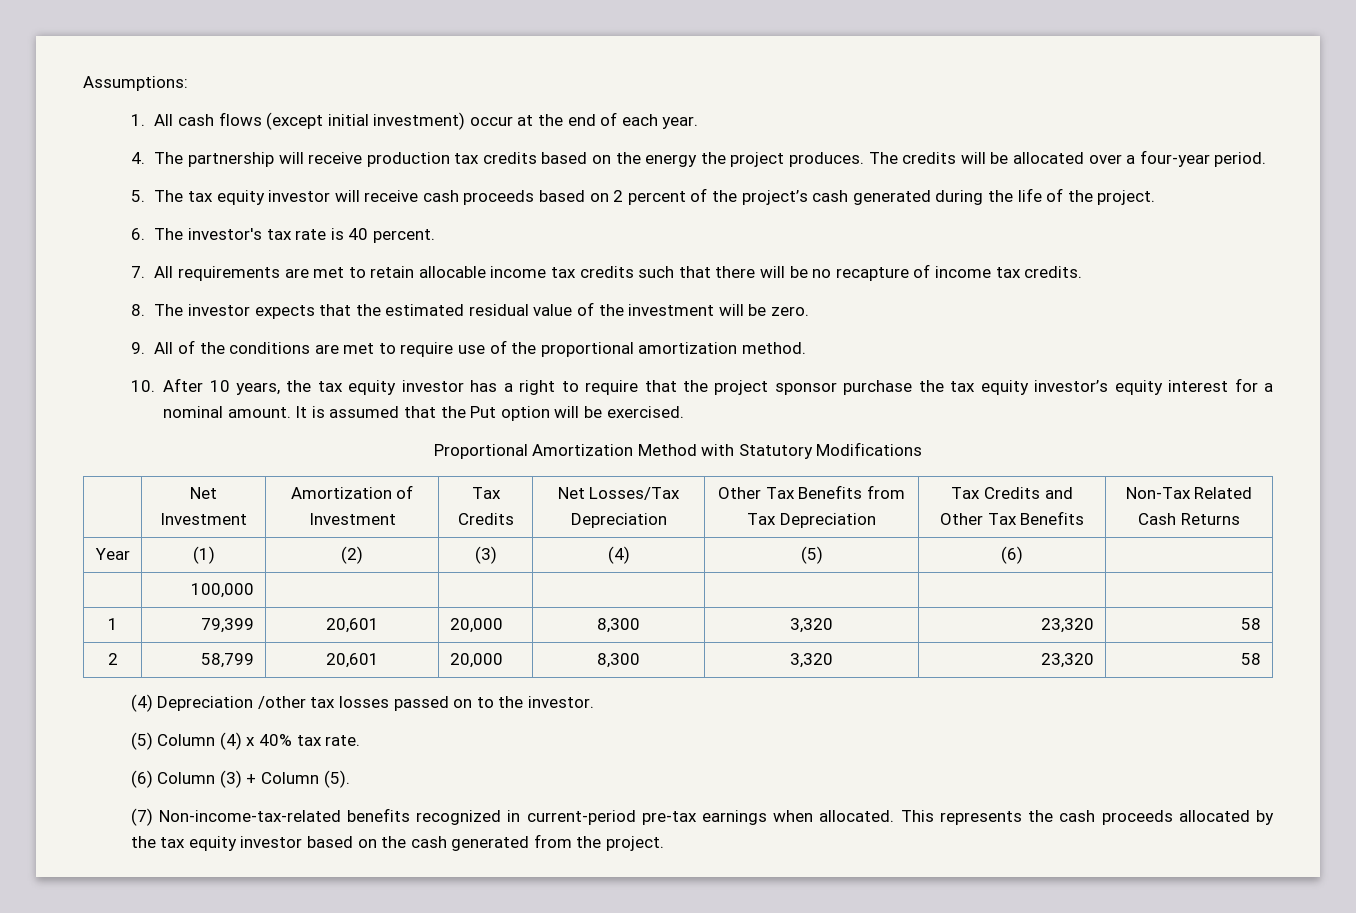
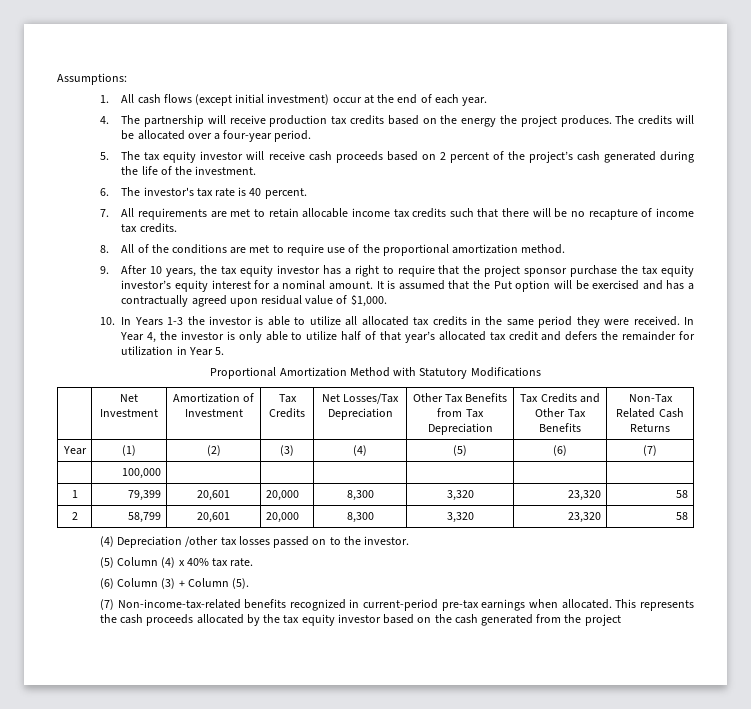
- 5. The tax equity investor will receive cash proceeds based on 2 percent of the project’s cash generated during the life of the project.
+ 5. The tax equity investor will receive cash proceeds based on 2 percent of the project’s cash generated during the life of the investment.
- 8. The investor expects that the estimated residual value of the investment will be zero.
- 9. All of the conditions are met to require use of the proportional amortization method.
+ 8. All of the conditions are met to require use of the proportional amortization method.
- 10. After 10 years, the tax equity investor has a right to require that the project sponsor purchase the tax equity investor’s equity interest for a nominal amount.
+ 9. After 10 years, the tax equity investor has a right to require that the project sponsor purchase the tax equity investor’s equity interest for a nominal amount.
- It is assumed that the Put option will be exercised.
+ It is assumed that the Put option will be exercised and has a contractually agreed upon residual value of $1,000.
+ 10. In Years 1-3 the investor is able to utilize all allocated tax credits in the same period they were received. In Year 4, the investor is only able to utilize half of that year’s allocated tax credit and defers the remainder for utilization in Year 5.
- Year | (1) | (2) | (3) | (4) | (5) | (6) |
+ Year | (1) | (2) | (3) | (4) | (5) | (6) | (7)
- This represents the cash proceeds allocated by the tax equity investor based on the cash generated from the project.
+ This represents the cash proceeds allocated by the tax equity investor based on the cash generated from the project

